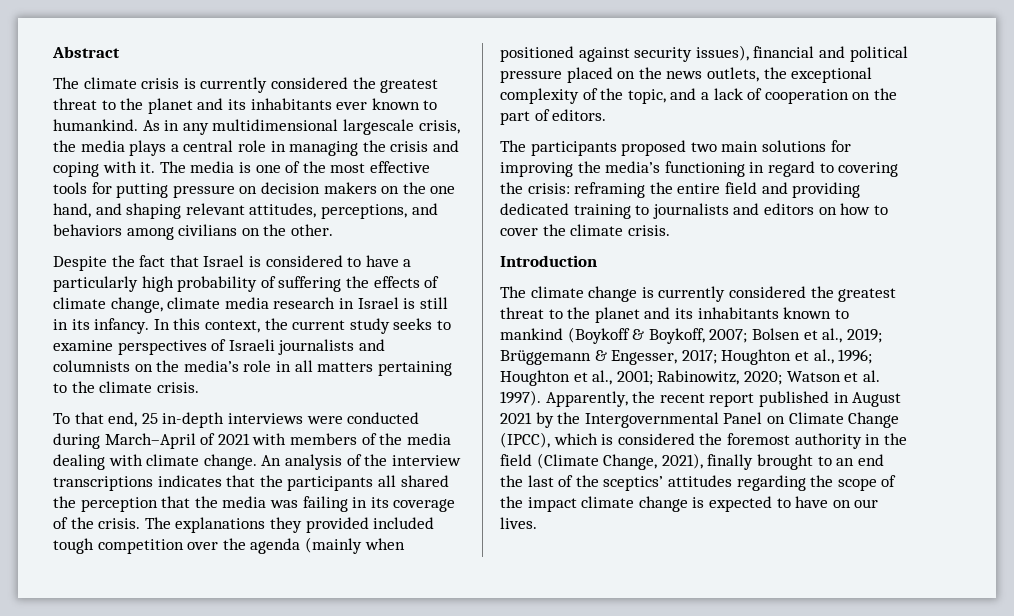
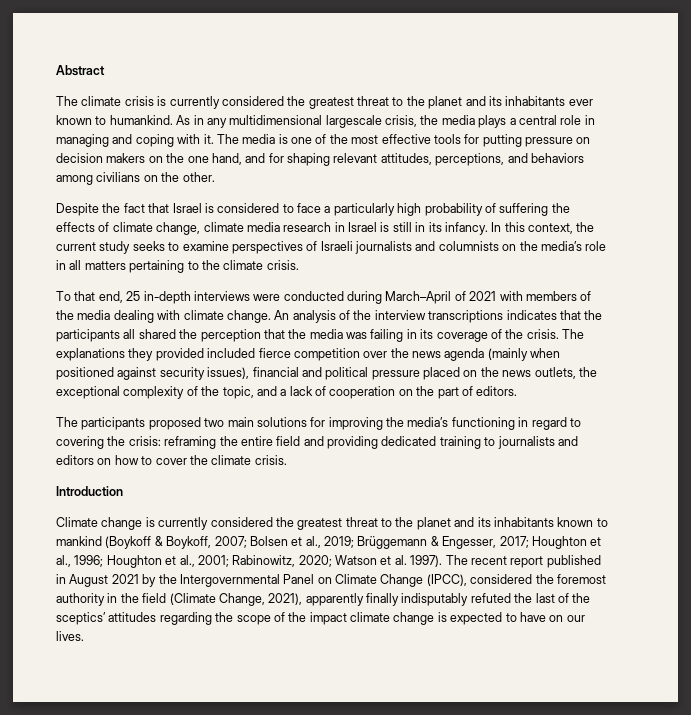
- As in any multidimensional largescale crisis, the media plays a central role in managing the crisis and coping with it.
+ As in any multidimensional largescale crisis, the media plays a central role in managing and coping with it.
- The media is one of the most effective tools for putting pressure on decision makers on the one hand, and shaping relevant attitudes, perceptions, and behaviors among civilians on the other.
+ The media is one of the most effective tools for putting pressure on decision makers on the one hand, and for shaping relevant attitudes, perceptions, and behaviors among civilians on the other.
- Despite the fact that Israel is considered to have a particularly high probability of suffering the effects of climate change, climate media research in Israel is still in its infancy.
+ Despite the fact that Israel is considered to face a particularly high probability of suffering the effects of climate change, climate media research in Israel is still in its infancy.
- The explanations they provided included tough competition over the agenda (mainly when positioned against security issues), financial and political pressure placed on the news outlets, the exceptional complexity of the topic, and a lack of cooperation on the part of editors.
+ The explanations they provided included fierce competition over the news agenda (mainly when positioned against security issues), financial and political pressure placed on the news outlets, the exceptional complexity of the topic, and a lack of cooperation on the part of editors.
- The climate change is currently considered the greatest threat to the planet and its inhabitants known to mankind (Boykoff & Boykoff, 2007; Bolsen et al., 2019; Brüggemann & Engesser, 2017; Houghton et al., 1996; Houghton et al., 2001; Rabinowitz, 2020; Watson et al. 1997).
+ Climate change is currently considered the greatest threat to the planet and its inhabitants known to mankind (Boykoff & Boykoff, 2007; Bolsen et al., 2019; Brüggemann & Engesser, 2017; Houghton et al., 1996; Houghton et al., 2001; Rabinowitz, 2020; Watson et al. 1997).
- Apparently, the recent report published in August 2021 by the Intergovernmental Panel on Climate Change (IPCC), which is considered the foremost authority in the field (Climate Change, 2021), finally brought to an end the last of the sceptics’ attitudes regarding the scope of the impact climate change is expected to have on our lives.
+ The recent report published in August 2021 by the Intergovernmental Panel on Climate Change (IPCC), considered the foremost authority in the field (Climate Change, 2021), apparently finally indisputably refuted the last of the sceptics’ attitudes regarding the scope of the impact climate change is expected to have on our lives.

